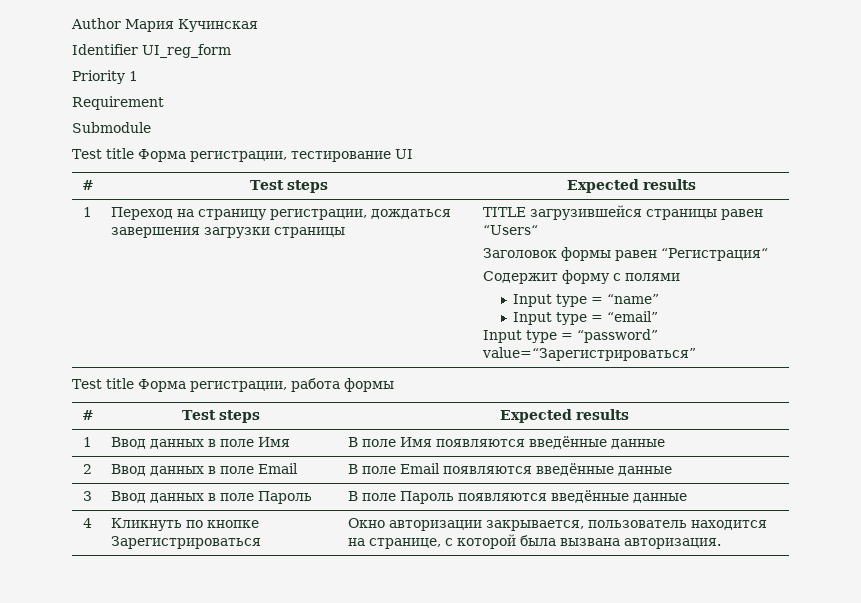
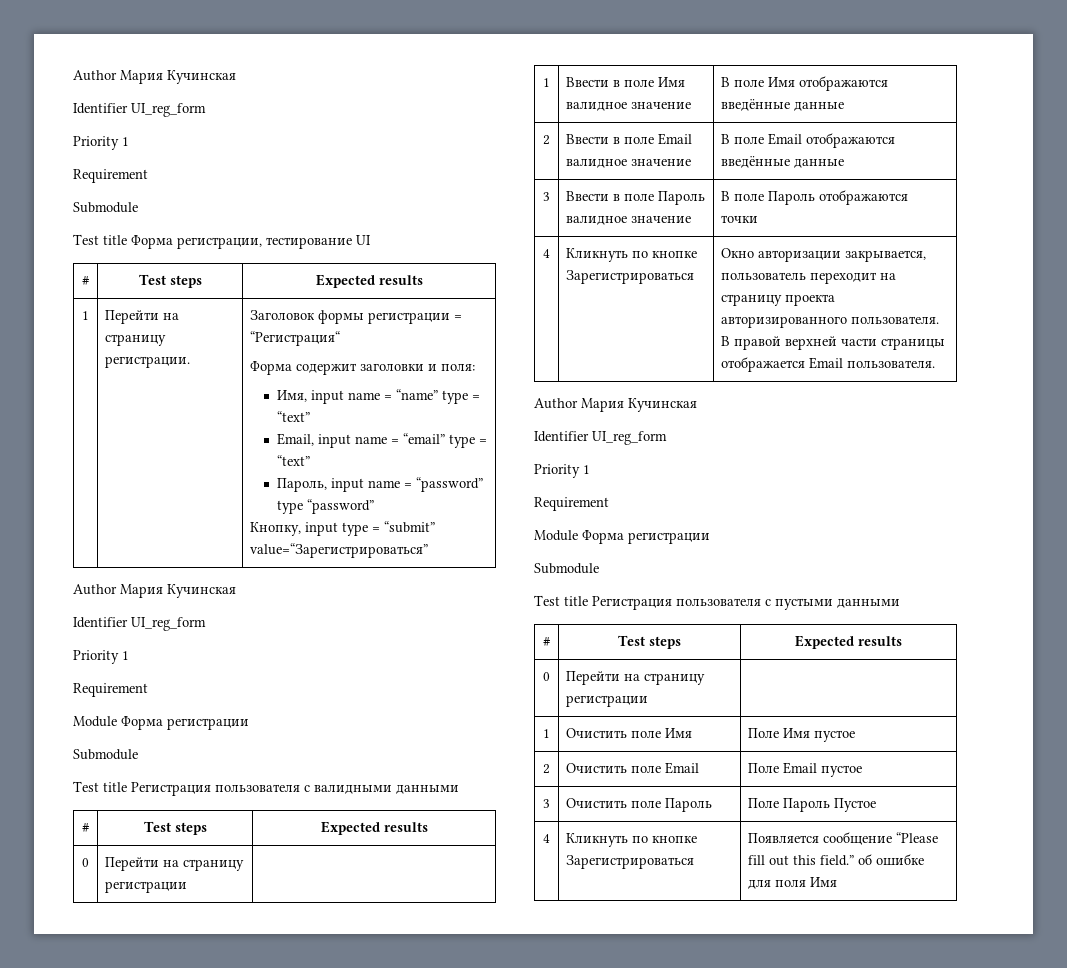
- Переход на страницу регистрации, дождаться завершения загрузки страницы | TITLE загрузившейся страницы равен “Users“
- Заголовок формы равен “Регистрация“
- Содержит форму с полями
- Input type = “name”
- Input type = “email”
- Input type = “password” value=“Зарегистрироваться”
- Test title Форма регистрации, работа формы
+ Перейти на страницу регистрации. | Заголовок формы регистрации = “Регистрация“
+ Форма содержит заголовки и поля:
+ Имя, input name = “name” type = “text”
+ Email, input name = “email” type = “text”
+ Пароль, input name = “password” type “password”
+ Кнопку, input type = “submit” value=“Зарегистрироваться”
+ Author Мария Кучинская
+ Identifier UI_reg_form
+ Priority 1
+ Requirement
+ Module Форма регистрации
+ Submodule
+ Test title Регистрация пользователя с валидными данными
  # | Test steps | Expected results
- 1 | Ввод данных в поле Имя | В поле Имя появляются введённые данные
+ 0 | Перейти на страницу регистрации |
+ 1 | Ввести в поле Имя валидное значение | В поле Имя отображаются введённые данные
- 2 | Ввод данных в поле Email | В поле Email появляются введённые данные
+ 2 | Ввести в поле Email валидное значение | В поле Email отображаются введённые данные
- 3 | Ввод данных в поле Пароль | В поле Пароль появляются введённые данные
+ 3 | Ввести в поле Пароль валидное значение | В поле Пароль отображаются точки
- 4 | Кликнуть по кнопке Зарегистрироваться | Окно авторизации закрывается, пользователь находится на странице, с которой была вызвана авторизация.
+ 4 | Кликнуть по кнопке Зарегистрироваться | Окно авторизации закрывается, пользователь переходит на страницу проекта авторизированного пользователя. В правой верхней части страницы отображается Email пользователя.
+ Author Мария Кучинская
+ Identifier UI_reg_form
+ Priority 1
+ Requirement
+ Module Форма регистрации
+ Submodule
+ Test title Регистрация пользователя с пустыми данными
+ # | Test steps | Expected results
+ 0 | Перейти на страницу регистрации |
+ 1 | Очистить поле Имя | Поле Имя пустое
+ 2 | Очистить поле Email | Поле Email пустое
+ 3 | Очистить поле Пароль | Поле Пароль Пустое
+ 4 | Кликнуть по кнопке Зарегистрироваться | Появляется сообщение “Please fill out this field.” об ошибке для поля Имя

